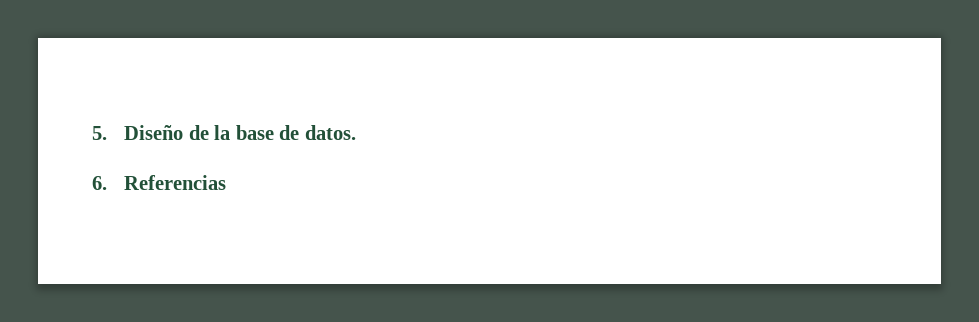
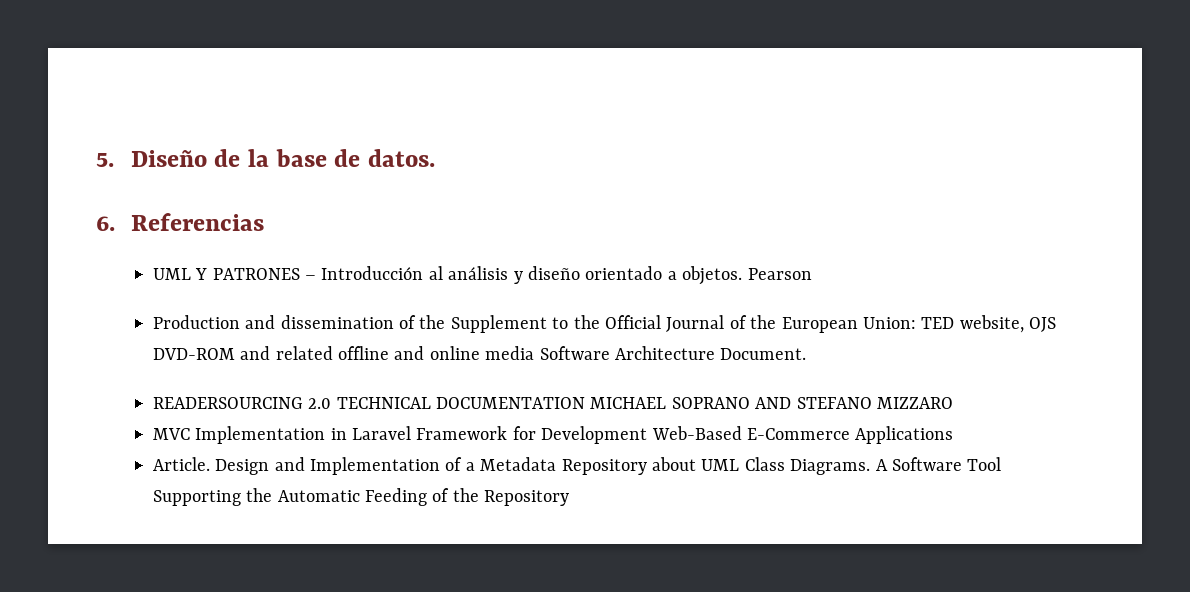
+ UML Y PATRONES – Introducción al análisis y diseño orientado a objetos. Pearson
+ Production and dissemination of the Supplement to the Official Journal of the European Union: TED website, OJS DVD-ROM and related offline and online media Software Architecture Document.
+ READERSOURCING 2.0 TECHNICAL DOCUMENTATION MICHAEL SOPRANO AND STEFANO MIZZARO
+ MVC Implementation in Laravel Framework for Development Web-Based E-Commerce Applications
+ Article. Design and Implementation of a Metadata Repository about UML Class Diagrams. A Software Tool Supporting the Automatic Feeding of the Repository

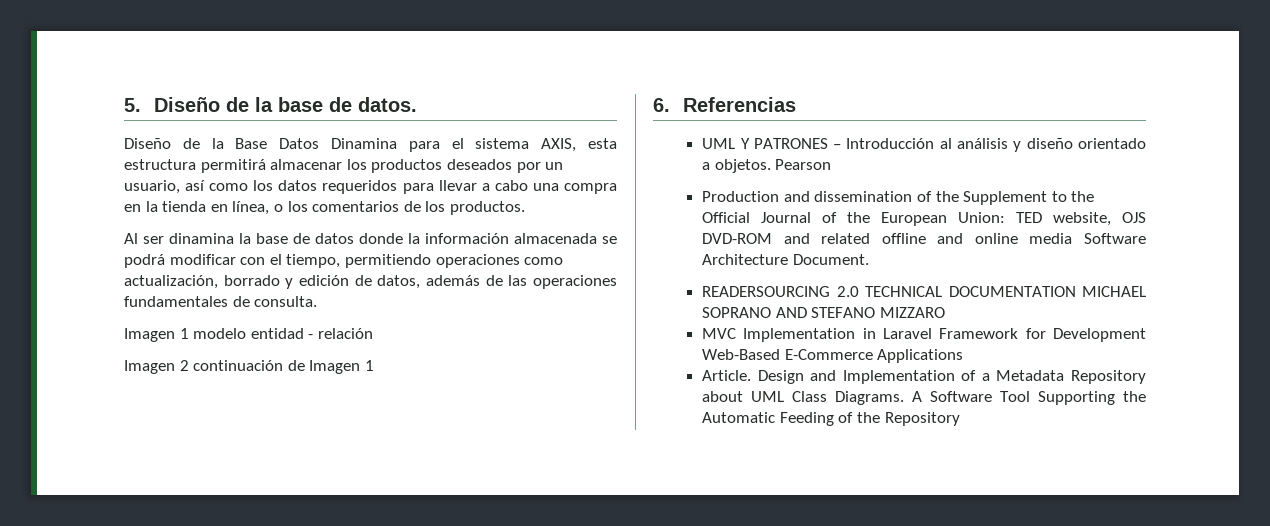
+ Diseño de la Base Datos Dinamina para el sistema AXIS, esta estructura permitirá almacenar los productos deseados por un usuario, así como los datos requeridos para llevar a cabo una compra en la tienda en línea, o los comentarios de los productos.
+ Al ser dinamina la base de datos donde la información almacenada se podrá modificar con el tiempo, permitiendo operaciones como actualización, borrado y edición de datos, además de las operaciones fundamentales de consulta.
+ Imagen 1 modelo entidad - relación
+ Imagen 2 continuación de Imagen 1

